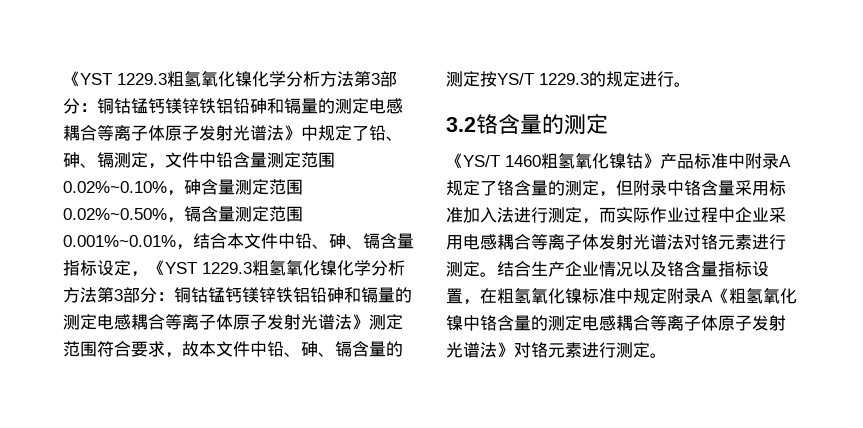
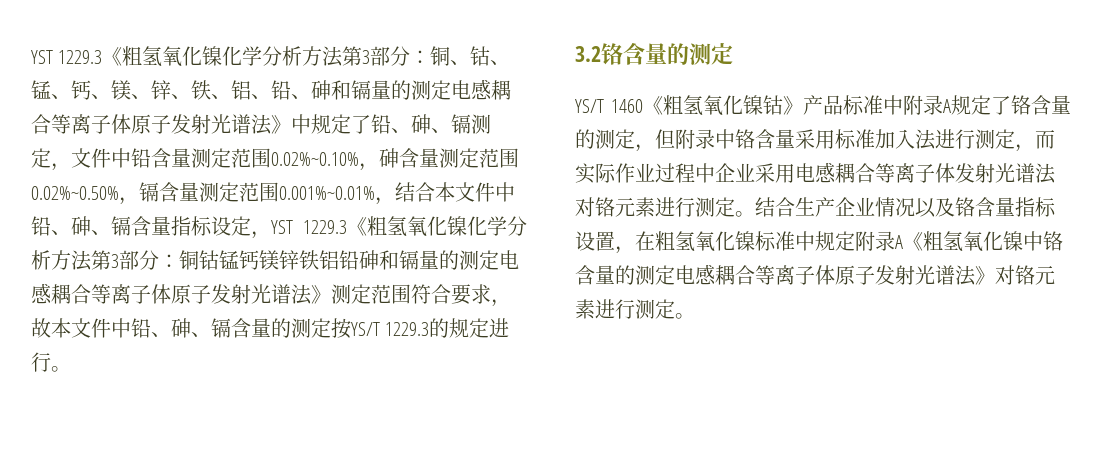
- 《YST 1229.3粗氢氧化镍化学分析方法第3部分：铜钴锰钙镁锌铁铝铅砷和镉量的测定电感耦合等离子体原子发射光谱法》中规定了铅、砷、镉测定，文件中铅含量测定范围0.02%~0.10%，砷含量测定范围0.02%~0.50%，镉含量测定范围0.001%~0.01%，结合本文件中铅、砷、镉含量指标设定，《YST 1229.3粗氢氧化镍化学分析方法第3部分：
+ YST 1229.3《粗氢氧化镍化学分析方法第3部分：铜、钴、锰、钙、镁、锌、铁、铝、铅、砷和镉量的测定电感耦合等离子体原子发射光谱法》中规定了铅、砷、镉测定，文件中铅含量测定范围0.02%~0.10%，砷含量测定范围0.02%~0.50%，镉含量测定范围0.001%~0.01%，结合本文件中铅、砷、镉含量指标设定，YST 1229.3《粗氢氧化镍化学分析方法第3部分：
- 《YS/T 1460粗氢氧化镍钴》产品标准中附录A规定了铬含量的测定，但附录中铬含量采用标准加入法进行测定，而实际作业过程中企业采用电感耦合等离子体发射光谱法对铬元素进行测定。
+ YS/T 1460《粗氢氧化镍钴》产品标准中附录A规定了铬含量的测定，但附录中铬含量采用标准加入法进行测定，而实际作业过程中企业采用电感耦合等离子体发射光谱法对铬元素进行测定。

